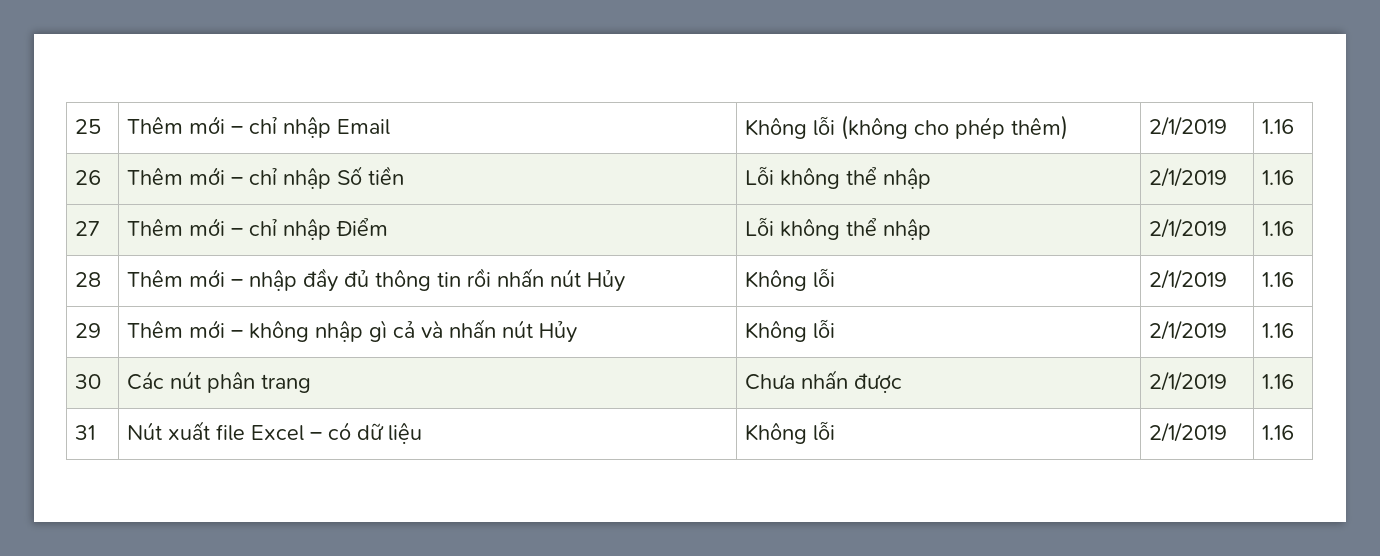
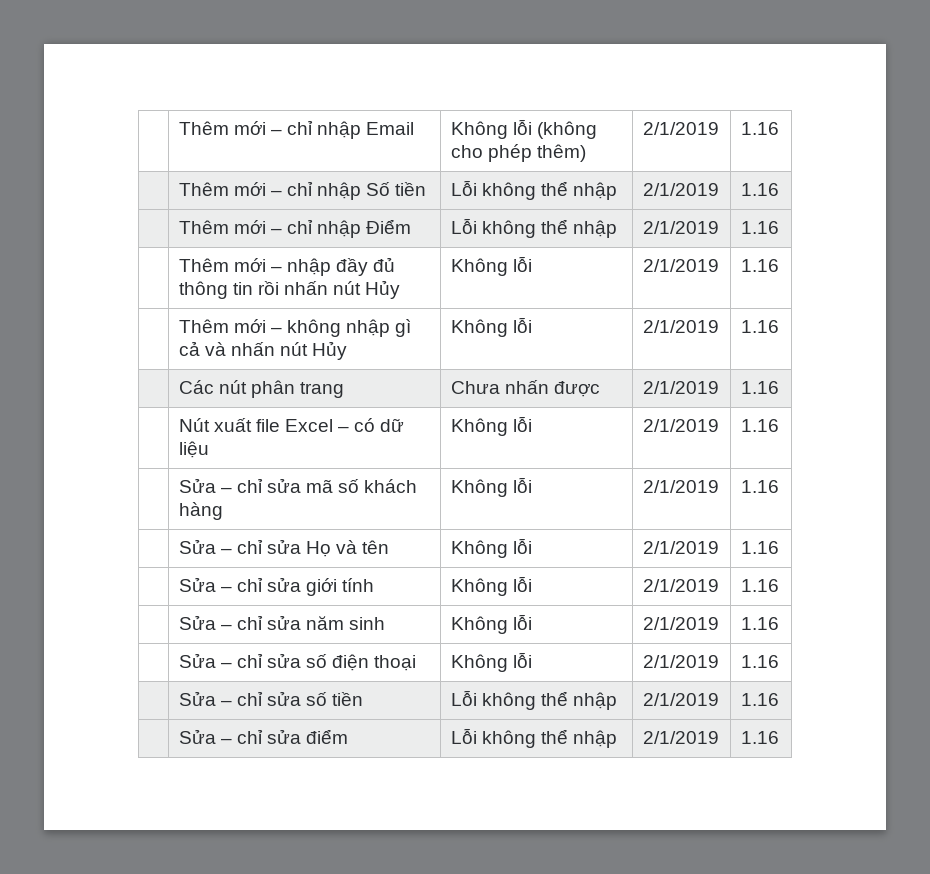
- 25 | Thêm mới – chỉ nhập Email | Không lỗi (không cho phép thêm) | 2/1/2019 | 1.16
+ | Thêm mới – chỉ nhập Email | Không lỗi (không cho phép thêm) | 2/1/2019 | 1.16
- 26 | Thêm mới – chỉ nhập Số tiền | Lỗi không thể nhập | 2/1/2019 | 1.16
+ | Thêm mới – chỉ nhập Số tiền | Lỗi không thể nhập | 2/1/2019 | 1.16
- 27 | Thêm mới – chỉ nhập Điểm | Lỗi không thể nhập | 2/1/2019 | 1.16
+ | Thêm mới – chỉ nhập Điểm | Lỗi không thể nhập | 2/1/2019 | 1.16
- 28 | Thêm mới – nhập đầy đủ thông tin rồi nhấn nút Hủy | Không lỗi | 2/1/2019 | 1.16
+ | Thêm mới – nhập đầy đủ thông tin rồi nhấn nút Hủy | Không lỗi | 2/1/2019 | 1.16
- 29 | Thêm mới – không nhập gì cả và nhấn nút Hủy | Không lỗi | 2/1/2019 | 1.16
+ | Thêm mới – không nhập gì cả và nhấn nút Hủy | Không lỗi | 2/1/2019 | 1.16
- 30 | Các nút phân trang | Chưa nhấn được | 2/1/2019 | 1.16
+ | Các nút phân trang | Chưa nhấn được | 2/1/2019 | 1.16
- 31 | Nút xuất file Excel – có dữ liệu | Không lỗi | 2/1/2019 | 1.16
+ | Nút xuất file Excel – có dữ liệu | Không lỗi | 2/1/2019 | 1.16
+ | Sửa – chỉ sửa mã số khách hàng | Không lỗi | 2/1/2019 | 1.16
+ | Sửa – chỉ sửa Họ và tên | Không lỗi | 2/1/2019 | 1.16
+ | Sửa – chỉ sửa giới tính | Không lỗi | 2/1/2019 | 1.16
+ | Sửa – chỉ sửa năm sinh | Không lỗi | 2/1/2019 | 1.16
+ | Sửa – chỉ sửa số điện thoại | Không lỗi | 2/1/2019 | 1.16
+ | Sửa – chỉ sửa số tiền | Lỗi không thể nhập | 2/1/2019 | 1.16
+ | Sửa – chỉ sửa điểm | Lỗi không thể nhập | 2/1/2019 | 1.16

